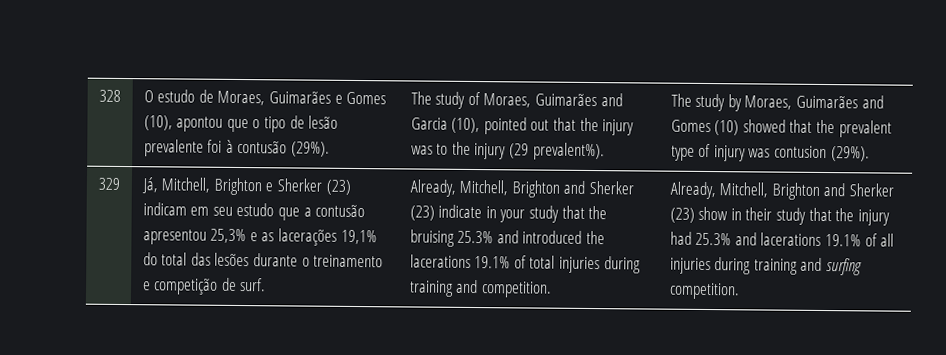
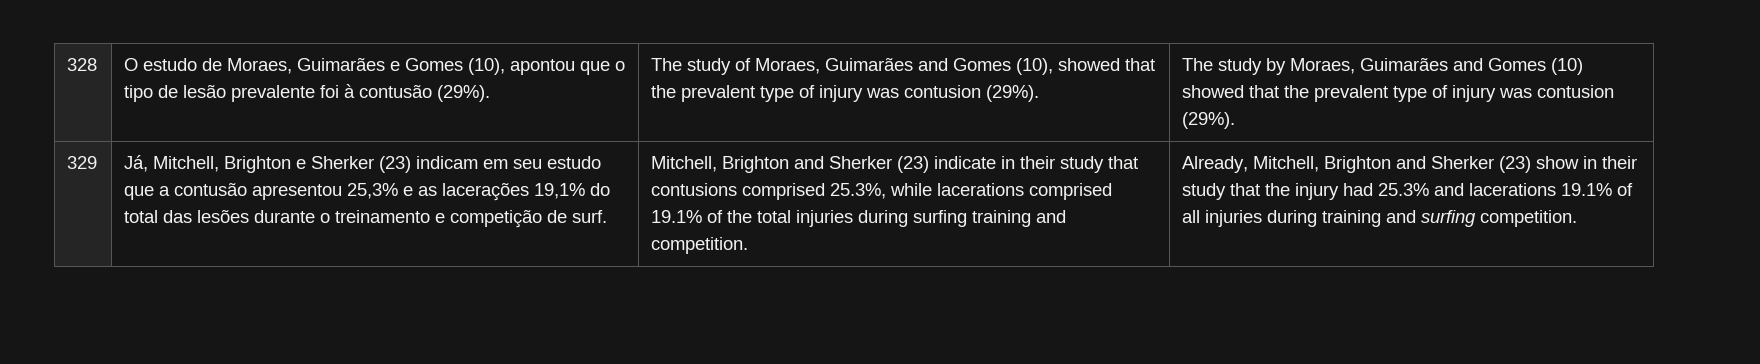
- The study of Moraes, Guimarães and Garcia (10), pointed out that the injury was to the injury (29 prevalent%).
+ The study of Moraes, Guimarães and Gomes (10), showed that the prevalent type of injury was contusion (29%).
- Already, Mitchell, Brighton and Sherker (23) indicate in your study that the bruising 25.3% and introduced the lacerations 19.1% of total injuries during training and competition.
+ Mitchell, Brighton and Sherker (23) indicate in their study that contusions comprised 25.3%, while lacerations comprised 19.1% of the total injuries during surfing training and competition.

